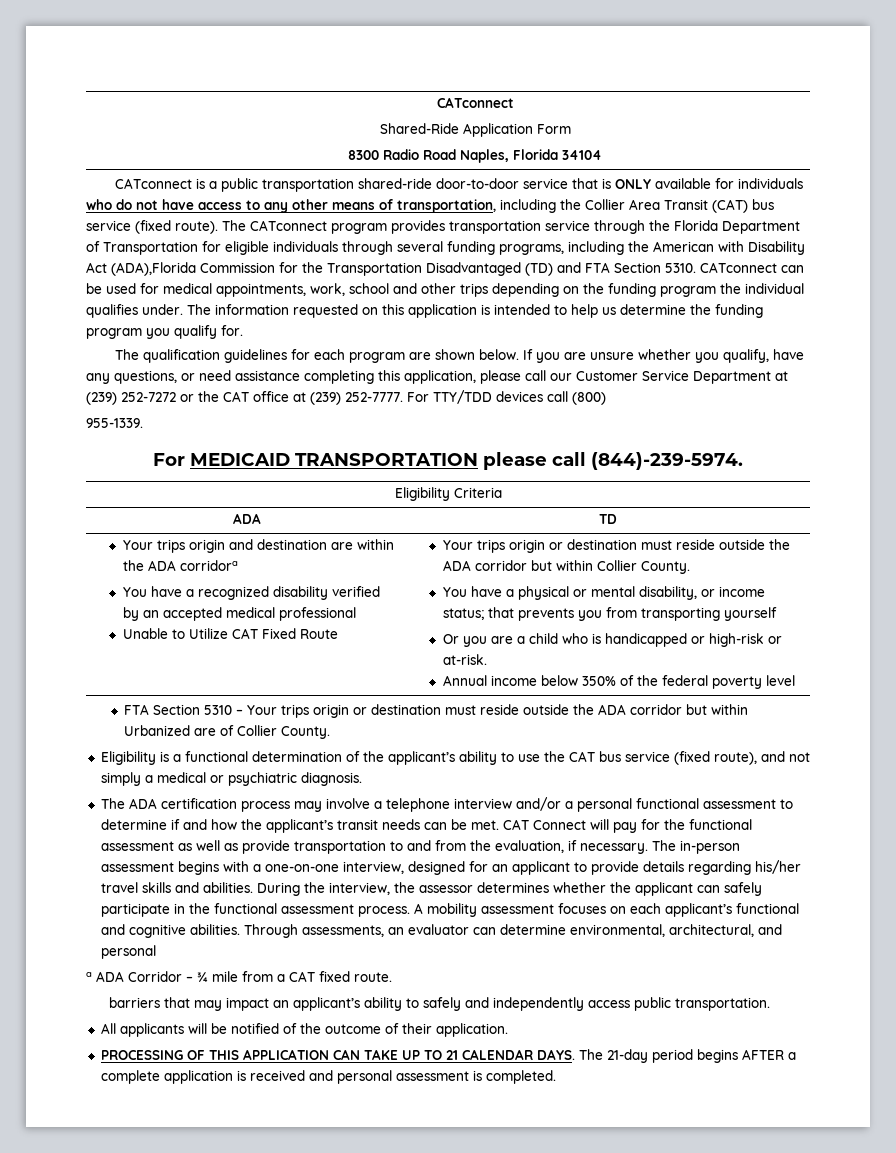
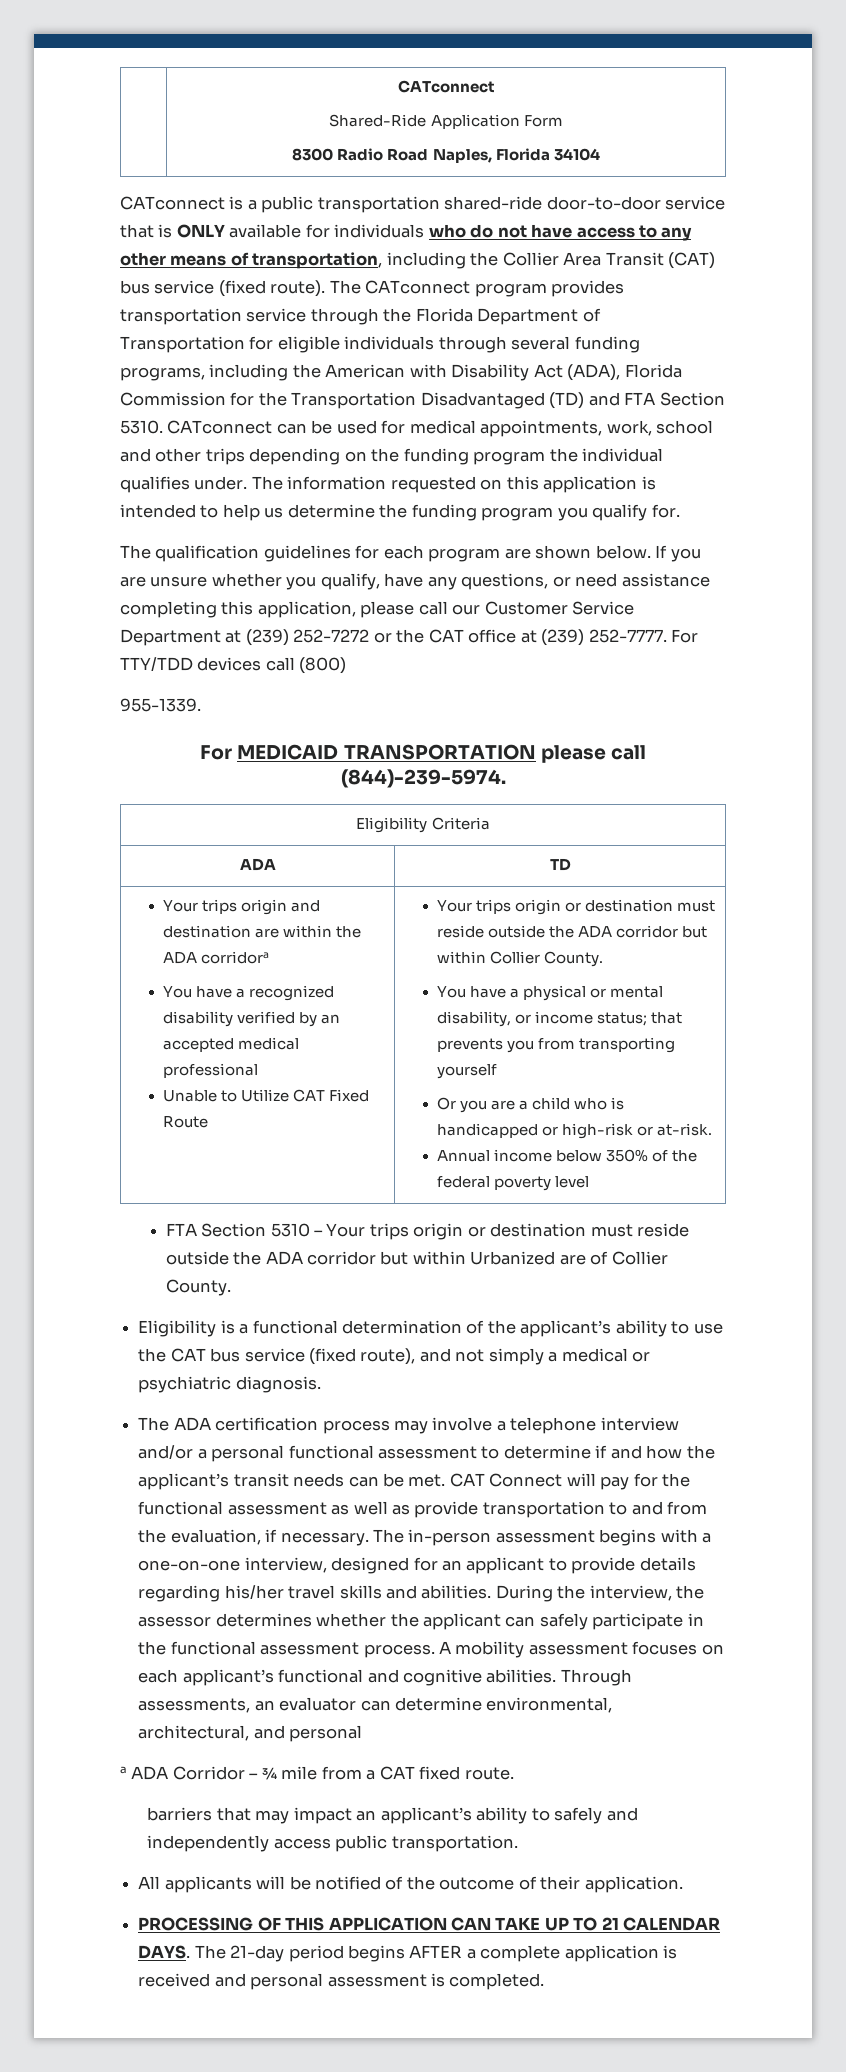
- The CATconnect program provides transportation service through the Florida Department of Transportation for eligible individuals through several funding programs, including the American with Disability Act (ADA),Florida Commission for the Transportation Disadvantaged (TD) and FTA Section 5310.
+ The CATconnect program provides transportation service through the Florida Department of Transportation for eligible individuals through several funding programs, including the American with Disability Act (ADA), Florida Commission for the Transportation Disadvantaged (TD) and FTA Section 5310.

